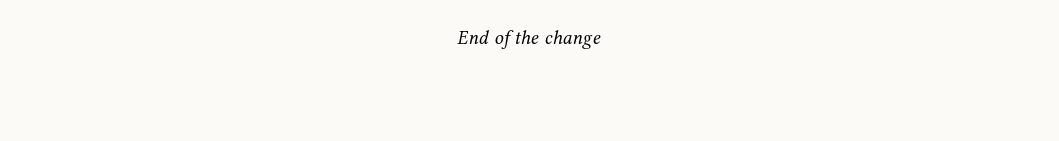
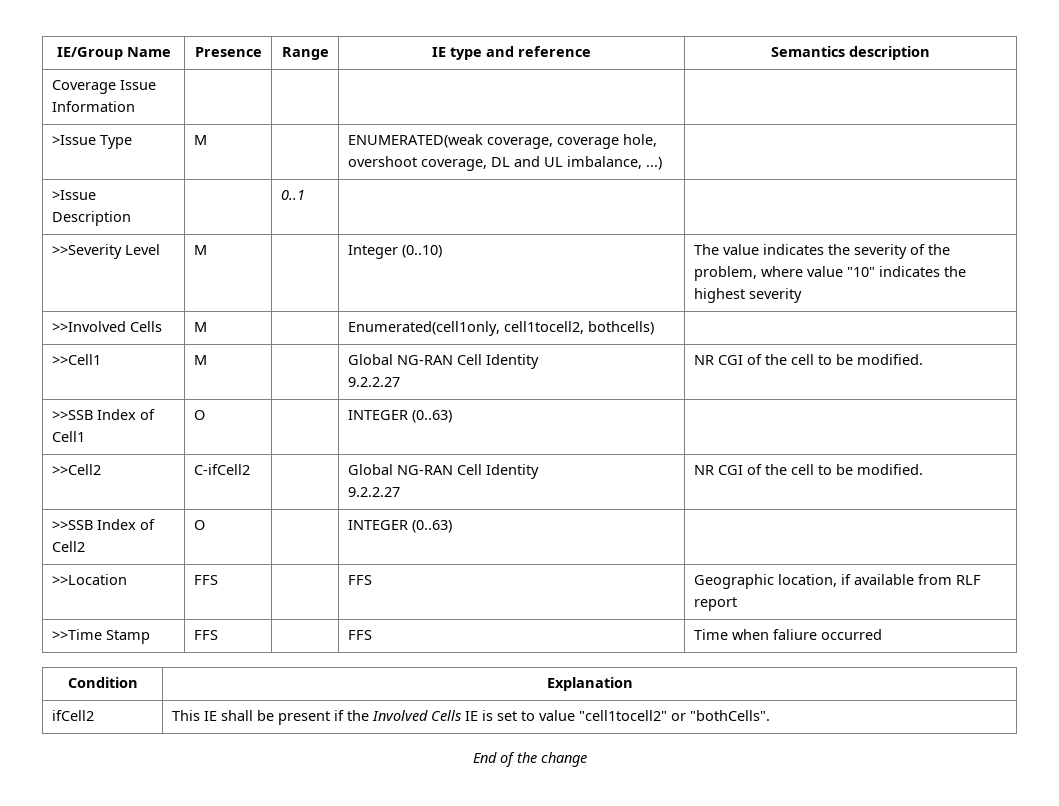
+ IE/Group Name | Presence | Range | IE type and reference | Semantics description
+ Coverage Issue Information | | | |
+ >Issue Type | M | | ENUMERATED(weak coverage, coverage hole, overshoot coverage, DL and UL imbalance, ...) |
+ >Issue Description | | 0..1 | |
+ >>Severity Level | M | | Integer (0..10) | The value indicates the severity of the problem, where value "10" indicates the highest severity
+ >>Involved Cells | M | | Enumerated(cell1only, cell1tocell2, bothcells) |
+ >>Cell1 | M | | Global NG-RAN Cell Identity
+ 9.2.2.27 | NR CGI of the cell to be modified.
+ >>SSB Index of Cell1 | O | | INTEGER (0..63) |
+ >>Cell2 | C-ifCell2 | | Global NG-RAN Cell Identity
+ 9.2.2.27 | NR CGI of the cell to be modified.
+ >>SSB Index of Cell2 | O | | INTEGER (0..63) |
+ >>Location | FFS | | FFS | Geographic location, if available from RLF report
+ >>Time Stamp | FFS | | FFS | Time when faliure occurred
+ Condition | Explanation
+ ifCell2 | This IE shall be present if the Involved Cells IE is set to value "cell1tocell2" or "bothCells".

